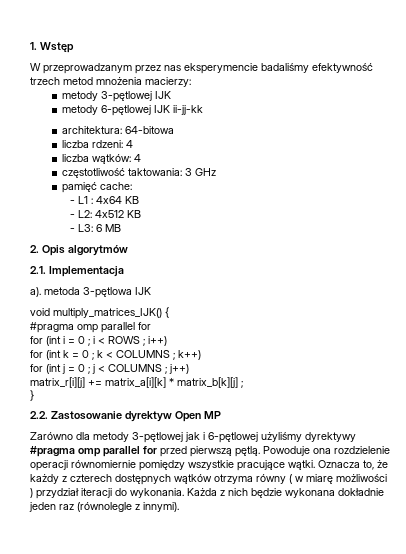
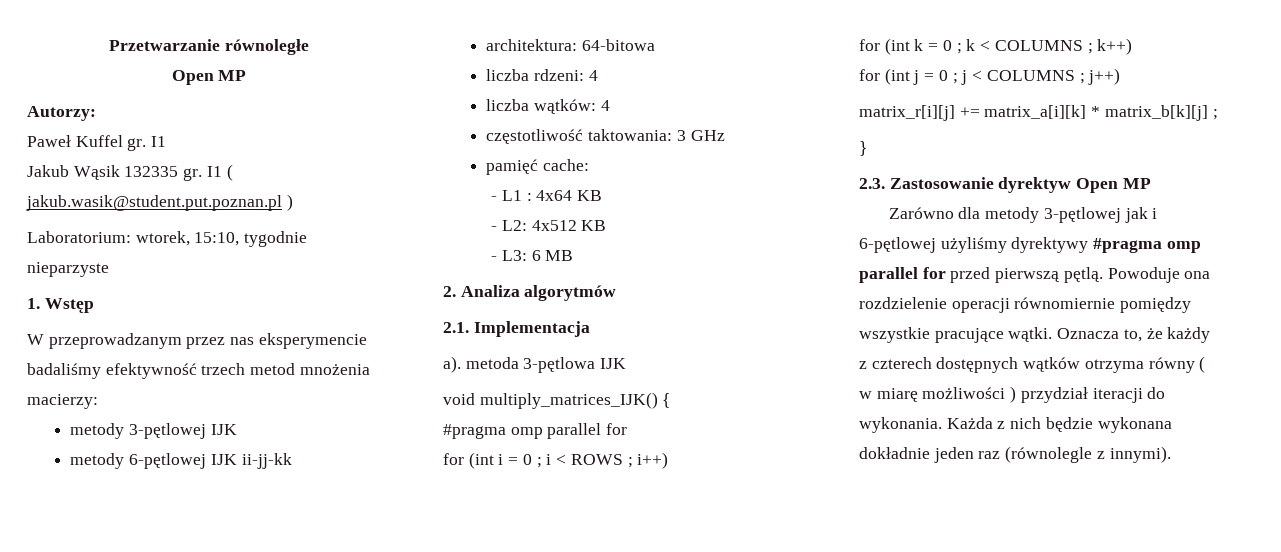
+ Przetwarzanie równoległe
+ Open MP
+ Autorzy:
+ Paweł Kuffel gr. I1
+ Jakub Wąsik 132335 gr. I1 ( jakub.wasik@student.put.poznan.pl )
+ Laboratorium: wtorek, 15:10, tygodnie nieparzyste
- 2. Opis algorytmów
+ 2. Analiza algorytmów
- 2.2. Zastosowanie dyrektyw Open MP
+ 2.3. Zastosowanie dyrektyw Open MP

